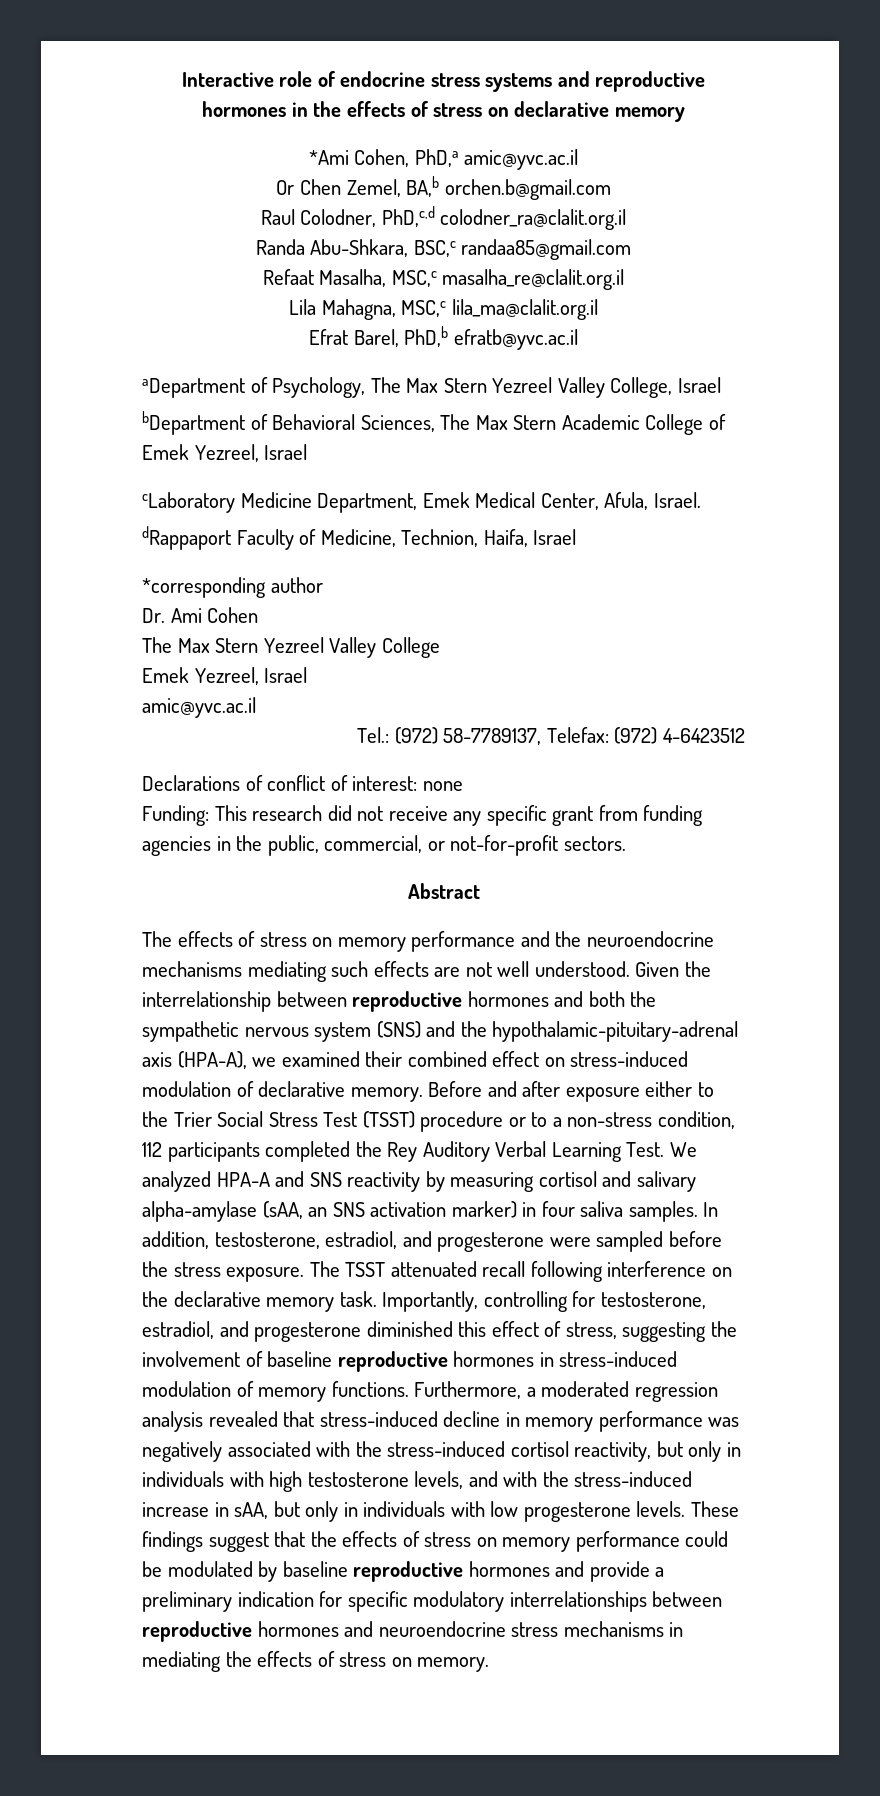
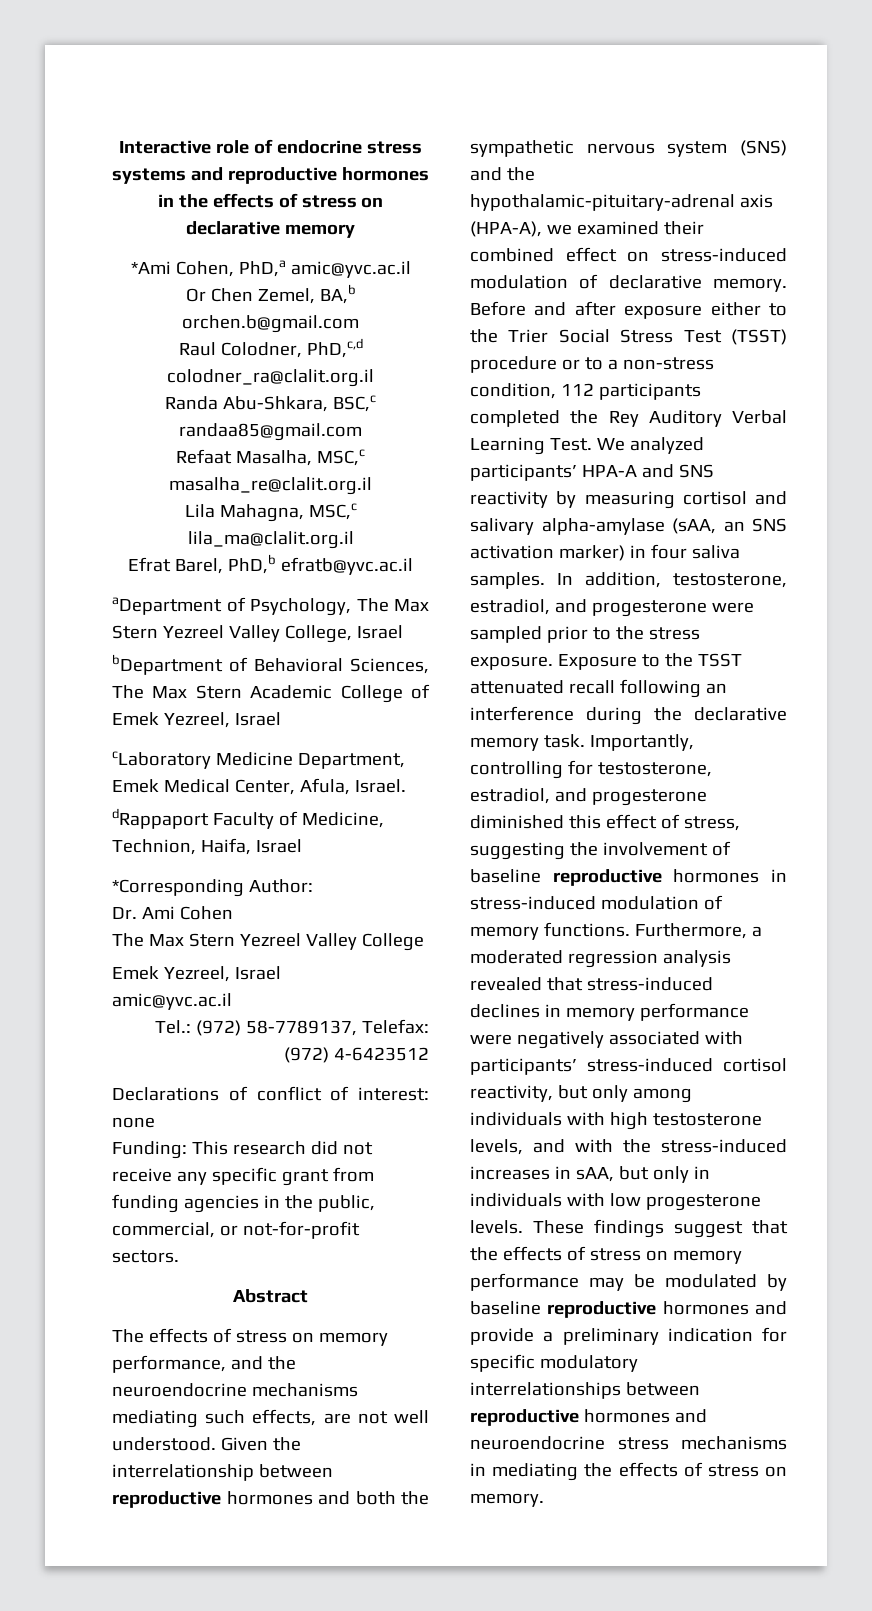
- *corresponding author
+ *Corresponding Author:
- The effects of stress on memory performance and the neuroendocrine mechanisms mediating such effects are not well understood.
+ The effects of stress on memory performance, and the neuroendocrine mechanisms mediating such effects, are not well understood.
- We analyzed HPA-A and SNS reactivity by measuring cortisol and salivary alpha-amylase (sAA, an SNS activation marker) in four saliva samples.
+ We analyzed participants’ HPA-A and SNS reactivity by measuring cortisol and salivary alpha-amylase (sAA, an SNS activation marker) in four saliva samples.
- In addition, testosterone, estradiol, and progesterone were sampled before the stress exposure.
+ In addition, testosterone, estradiol, and progesterone were sampled prior to the stress exposure.
- The TSST attenuated recall following interference on the declarative memory task.
+ Exposure to the TSST attenuated recall following an interference during the declarative memory task.
- Furthermore, a moderated regression analysis revealed that stress-induced decline in memory performance was negatively associated with the stress-induced cortisol reactivity, but only in individuals with high testosterone levels, and with the stress-induced increase in sAA, but only in individuals with low progesterone levels.
+ Furthermore, a moderated regression analysis revealed that stress-induced declines in memory performance were negatively associated with participants’ stress-induced cortisol reactivity, but only among individuals with high testosterone levels, and with the stress-induced increases in sAA, but only in individuals with low progesterone levels.
- These findings suggest that the effects of stress on memory performance could be modulated by baseline reproductive hormones and provide a preliminary indication for specific modulatory interrelationships between reproductive hormones and neuroendocrine stress mechanisms in mediating the effects of stress on memory.
+ These findings suggest that the effects of stress on memory performance may be modulated by baseline reproductive hormones and provide a preliminary indication for specific modulatory interrelationships between reproductive hormones and neuroendocrine stress mechanisms in mediating the effects of stress on memory.

